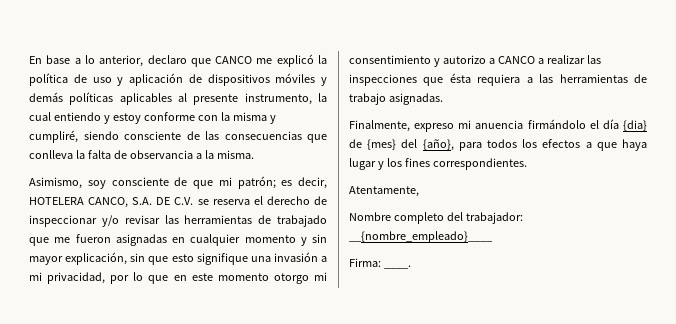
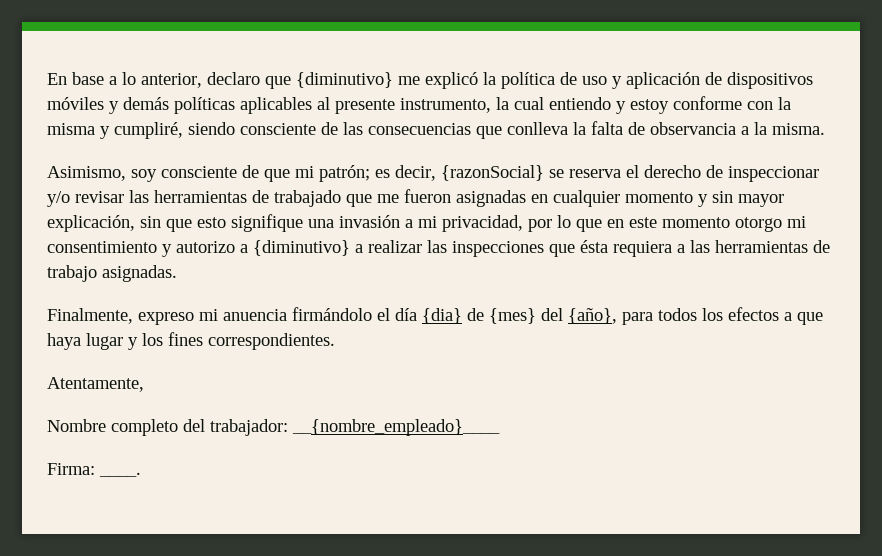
- En base a lo anterior, declaro que CANCO me explicó la política de uso y aplicación de dispositivos móviles y demás políticas aplicables al presente instrumento, la cual entiendo y estoy conforme con la misma y cumpliré, siendo consciente de las consecuencias que conlleva la falta de observancia a la misma.
+ En base a lo anterior, declaro que {diminutivo} me explicó la política de uso y aplicación de dispositivos móviles y demás políticas aplicables al presente instrumento, la cual entiendo y estoy conforme con la misma y cumpliré, siendo consciente de las consecuencias que conlleva la falta de observancia a la misma.
- es decir, HOTELERA CANCO, S.A. DE C.V. se reserva el derecho de inspeccionar y/o revisar las herramientas de trabajado que me fueron asignadas en cualquier momento y sin mayor explicación, sin que esto signifique una invasión a mi privacidad, por lo que en este momento otorgo mi consentimiento y autorizo a CANCO a realizar las inspecciones que ésta requiera a las herramientas de trabajo asignadas.
+ es decir, {razonSocial} se reserva el derecho de inspeccionar y/o revisar las herramientas de trabajado que me fueron asignadas en cualquier momento y sin mayor explicación, sin que esto signifique una invasión a mi privacidad, por lo que en este momento otorgo mi consentimiento y autorizo a {diminutivo} a realizar las inspecciones que ésta requiera a las herramientas de trabajo asignadas.

